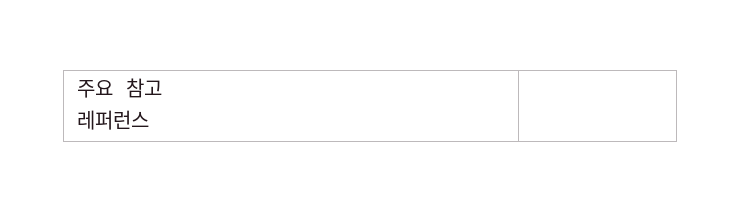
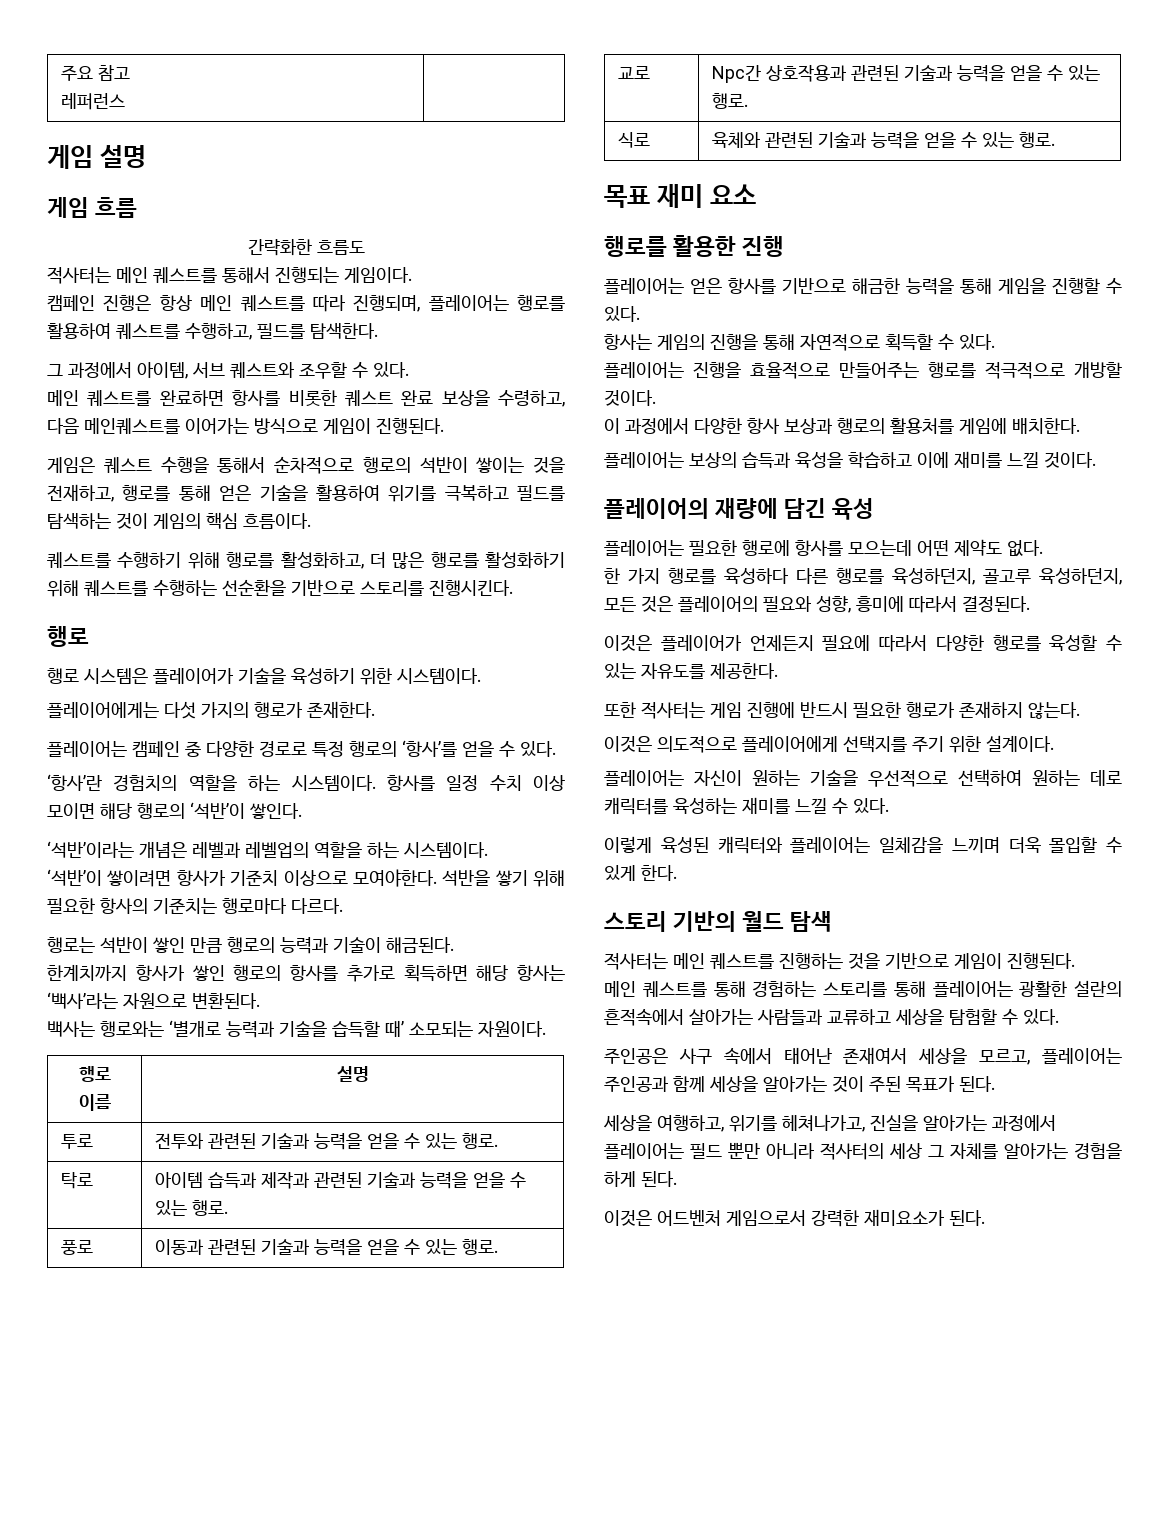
+ 게임 설명
+ 게임 흐름
+ 간략화한 흐름도
+ 적사터는 메인 퀘스트를 통해서 진행되는 게임이다.
+ 캠페인 진행은 항상 메인 퀘스트를 따라 진행되며, 플레이어는 행로를 활용하여 퀘스트를 수행하고, 필드를 탐색한다.
+ 그 과정에서 아이템, 서브 퀘스트와 조우할 수 있다.
+ 메인 퀘스트를 완료하면 항사를 비롯한 퀘스트 완료 보상을 수령하고, 다음 메인퀘스트를 이어가는 방식으로 게임이 진행된다.
+ 게임은 퀘스트 수행을 통해서 순차적으로 행로의 석반이 쌓이는 것을 전재하고, 행로를 통해 얻은 기술을 활용하여 위기를 극복하고 필드를 탐색하는 것이 게임의 핵심 흐름이다.
+ 퀘스트를 수행하기 위해 행로를 활성화하고, 더 많은 행로를 활성화하기 위해 퀘스트를 수행하는 선순환을 기반으로 스토리를 진행시킨다.
+ 행로
+ 행로 시스템은 플레이어가 기술을 육성하기 위한 시스템이다.
+ 플레이어에게는 다섯 가지의 행로가 존재한다.
+ 플레이어는 캠페인 중 다양한 경로로 특정 행로의 ‘항사’를 얻을 수 있다.
+ ‘항사’란 경험치의 역할을 하는 시스템이다. 항사를 일정 수치 이상 모이면 해당 행로의 ‘석반’이 쌓인다.
+ ‘석반’이라는 개념은 레벨과 레벨업의 역할을 하는 시스템이다.
+ ‘석반’이 쌓이려면 항사가 기준치 이상으로 모여야한다. 석반을 쌓기 위해 필요한 항사의 기준치는 행로마다 다르다.
+ 행로는 석반이 쌓인 만큼 행로의 능력과 기술이 해금된다.
+ 한계치까지 항사가 쌓인 행로의 항사를 추가로 획득하면 해당 항사는 ‘백사’라는 자원으로 변환된다.
+ 백사는 행로와는 ‘별개로 능력과 기술을 습득할 때’ 소모되는 자원이다.
+ 행로 이름 | 설명
+ 투로 | 전투와 관련된 기술과 능력을 얻을 수 있는 행로.
+ 탁로 | 아이템 습득과 제작과 관련된 기술과 능력을 얻을 수 있는 행로.
+ 풍로 | 이동과 관련된 기술과 능력을 얻을 수 있는 행로.
+ 교로 | Npc간 상호작용과 관련된 기술과 능력을 얻을 수 있는 행로.
+ 식로 | 육체와 관련된 기술과 능력을 얻을 수 있는 행로.
+ 목표 재미 요소
+ 행로를 활용한 진행
+ 플레이어는 얻은 항사를 기반으로 해금한 능력을 통해 게임을 진행할 수 있다.
+ 항사는 게임의 진행을 통해 자연적으로 획득할 수 있다.
+ 플레이어는 진행을 효율적으로 만들어주는 행로를 적극적으로 개방할 것이다.
+ 이 과정에서 다양한 항사 보상과 행로의 활용처를 게임에 배치한다.
+ 플레이어는 보상의 습득과 육성을 학습하고 이에 재미를 느낄 것이다.
+ 플레이어의 재량에 담긴 육성
+ 플레이어는 필요한 행로에 항사를 모으는데 어떤 제약도 없다.
+ 한 가지 행로를 육성하다 다른 행로를 육성하던지, 골고루 육성하던지, 모든 것은 플레이어의 필요와 성향, 흥미에 따라서 결정된다.
+ 이것은 플레이어가 언제든지 필요에 따라서 다양한 행로를 육성할 수 있는 자유도를 제공한다.
+ 또한 적사터는 게임 진행에 반드시 필요한 행로가 존재하지 않는다.
+ 이것은 의도적으로 플레이어에게 선택지를 주기 위한 설계이다.
+ 플레이어는 자신이 원하는 기술을 우선적으로 선택하여 원하는 데로 캐릭터를 육성하는 재미를 느낄 수 있다.
+ 이렇게 육성된 캐릭터와 플레이어는 일체감을 느끼며 더욱 몰입할 수 있게 한다.
+ 스토리 기반의 월드 탐색
+ 적사터는 메인 퀘스트를 진행하는 것을 기반으로 게임이 진행된다.
+ 메인 퀘스트를 통해 경험하는 스토리를 통해 플레이어는 광활한 설란의 흔적속에서 살아가는 사람들과 교류하고 세상을 탐험할 수 있다.
+ 주인공은 사구 속에서 태어난 존재여서 세상을 모르고, 플레이어는 주인공과 함께 세상을 알아가는 것이 주된 목표가 된다.
+ 세상을 여행하고, 위기를 헤쳐나가고, 진실을 알아가는 과정에서 플레이어는 필드 뿐만 아니라 적사터의 세상 그 자체를 알아가는 경험을 하게 된다.
+ 이것은 어드벤처 게임으로서 강력한 재미요소가 된다.

